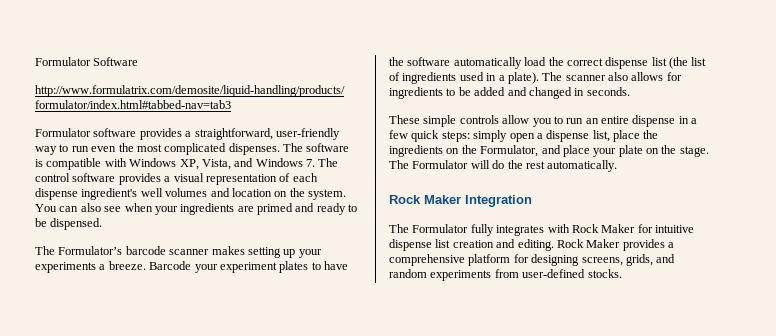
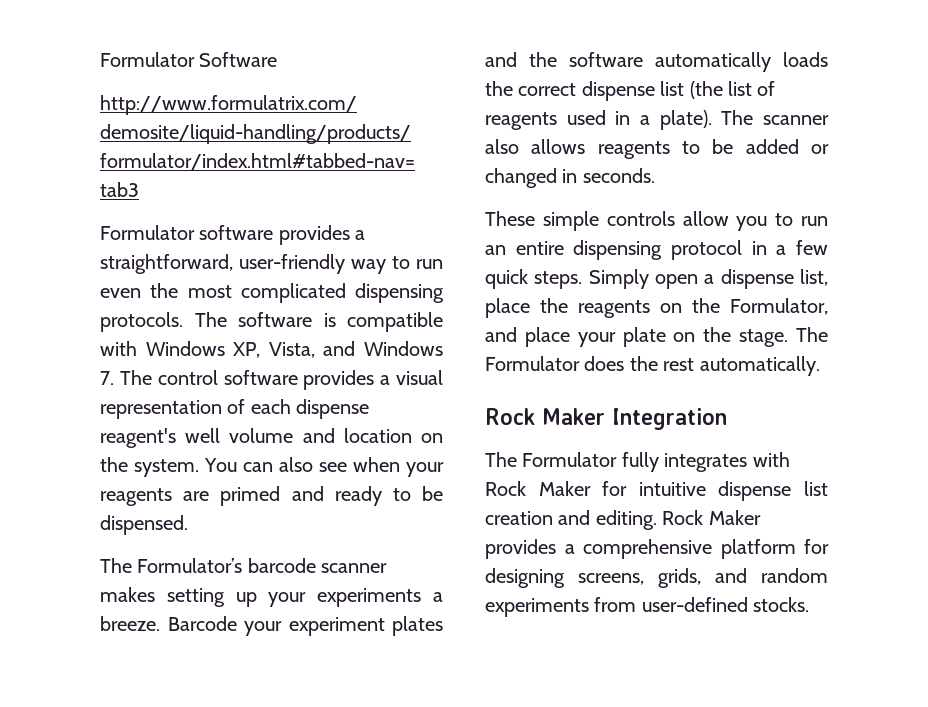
- Formulator software provides a straightforward, user-friendly way to run even the most complicated dispenses.
+ Formulator software provides a straightforward, user-friendly way to run even the most complicated dispensing protocols.
- The software is compatible with Windows XP, Vista, and Windows 7. The control software provides a visual representation of each dispense ingredient's well volumes and location on the system.
+ The software is compatible with Windows XP, Vista, and Windows 7. The control software provides a visual representation of each dispense reagent's well volume and location on the system.
- You can also see when your ingredients are primed and ready to be dispensed.
+ You can also see when your reagents are primed and ready to be dispensed.
- Barcode your experiment plates to have the software automatically load the correct dispense list (the list of ingredients used in a plate).
+ Barcode your experiment plates and the software automatically loads the correct dispense list (the list of reagents used in a plate).
- The scanner also allows for ingredients to be added and changed in seconds.
+ The scanner also allows reagents to be added or changed in seconds.
- These simple controls allow you to run an entire dispense in a few quick steps: simply open a dispense list, place the ingredients on the Formulator, and place your plate on the stage.
+ These simple controls allow you to run an entire dispensing protocol in a few quick steps. Simply open a dispense list, place the reagents on the Formulator, and place your plate on the stage.
- The Formulator will do the rest automatically.
+ The Formulator does the rest automatically.

